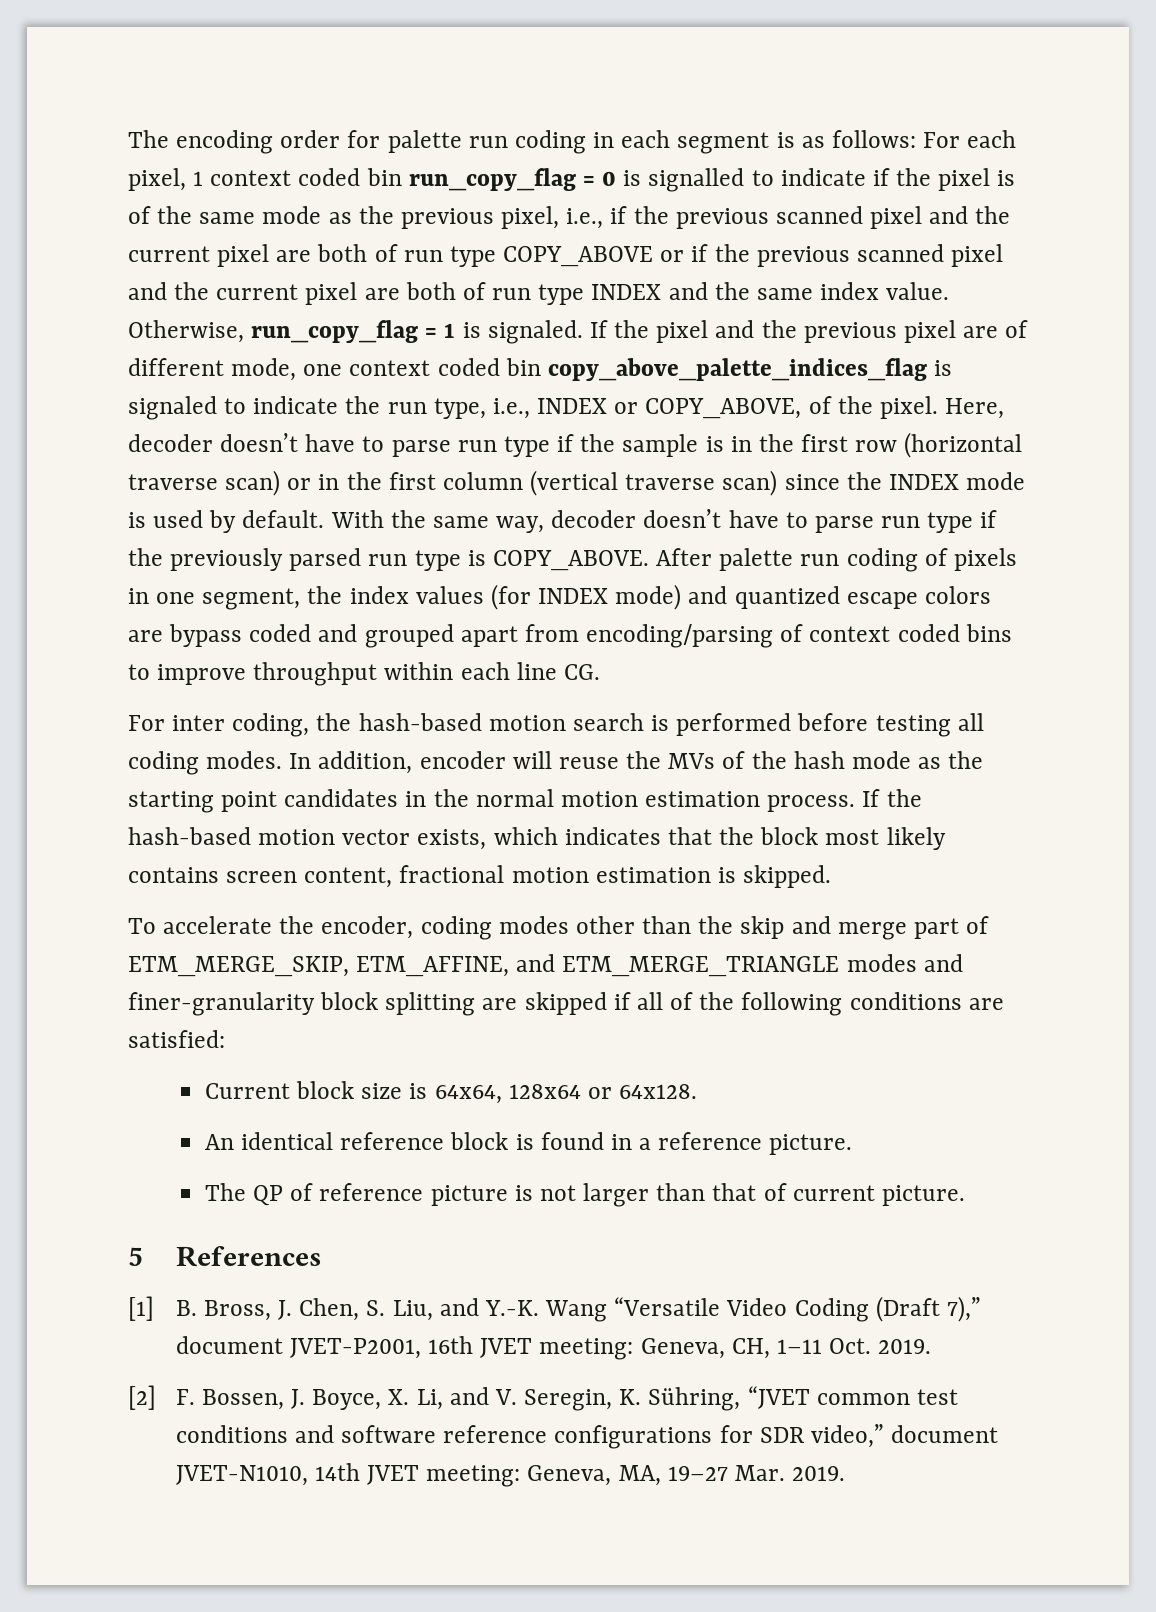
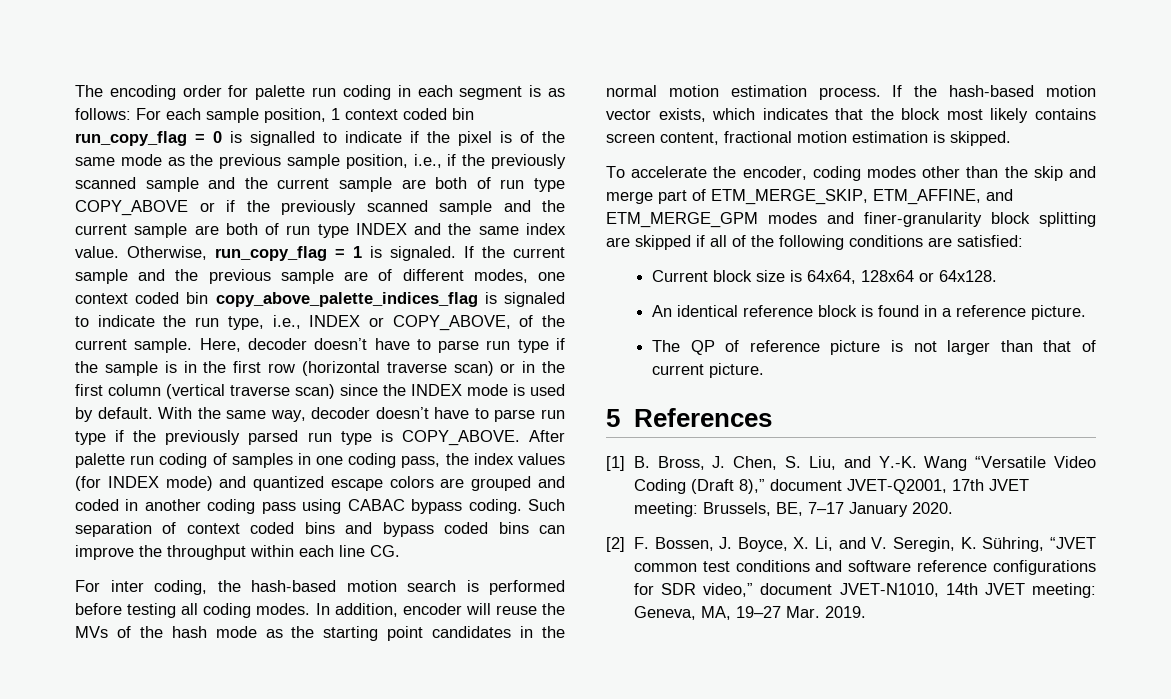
- The encoding order for palette run coding in each segment is as follows: For each pixel, 1 context coded bin run_copy_flag = 0 is signalled to indicate if the pixel is of the same mode as the previous pixel, i.e., if the previous scanned pixel and the current pixel are both of run type COPY_ABOVE or if the previous scanned pixel and the current pixel are both of run type INDEX and the same index value.
+ The encoding order for palette run coding in each segment is as follows: For each sample position, 1 context coded bin run_copy_flag = 0 is signalled to indicate if the pixel is of the same mode as the previous sample position, i.e., if the previously scanned sample and the current sample are both of run type COPY_ABOVE or if the previously scanned sample and the current sample are both of run type INDEX and the same index value.
- If the pixel and the previous pixel are of different mode, one context coded bin copy_above_palette_indices_flag is signaled to indicate the run type, i.e., INDEX or COPY_ABOVE, of the pixel.
+ If the current sample and the previous sample are of different modes, one context coded bin copy_above_palette_indices_flag is signaled to indicate the run type, i.e., INDEX or COPY_ABOVE, of the current sample.
- After palette run coding of pixels in one segment, the index values (for INDEX mode) and quantized escape colors are bypass coded and grouped apart from encoding/parsing of context coded bins to improve throughput within each line CG.
+ After palette run coding of samples in one coding pass, the index values (for INDEX mode) and quantized escape colors are grouped and coded in another coding pass using CABAC bypass coding. Such separation of context coded bins and bypass coded bins can improve the throughput within each line CG.
- To accelerate the encoder, coding modes other than the skip and merge part of ETM_MERGE_SKIP, ETM_AFFINE, and ETM_MERGE_TRIANGLE modes and finer-granularity block splitting are skipped if all of the following conditions are satisfied:
+ To accelerate the encoder, coding modes other than the skip and merge part of ETM_MERGE_SKIP, ETM_AFFINE, and ETM_MERGE_GPM modes and finer-granularity block splitting are skipped if all of the following conditions are satisfied:
- [1] B. Bross, J. Chen, S. Liu, and Y.-K. Wang “Versatile Video Coding (Draft 7),” document JVET-P2001, 16th JVET meeting: Geneva, CH, 1–11 Oct. 2019.
+ [1] B. Bross, J. Chen, S. Liu, and Y.-K. Wang “Versatile Video Coding (Draft 8),” document JVET-Q2001, 17th JVET meeting: Brussels, BE, 7–17 January 2020.

